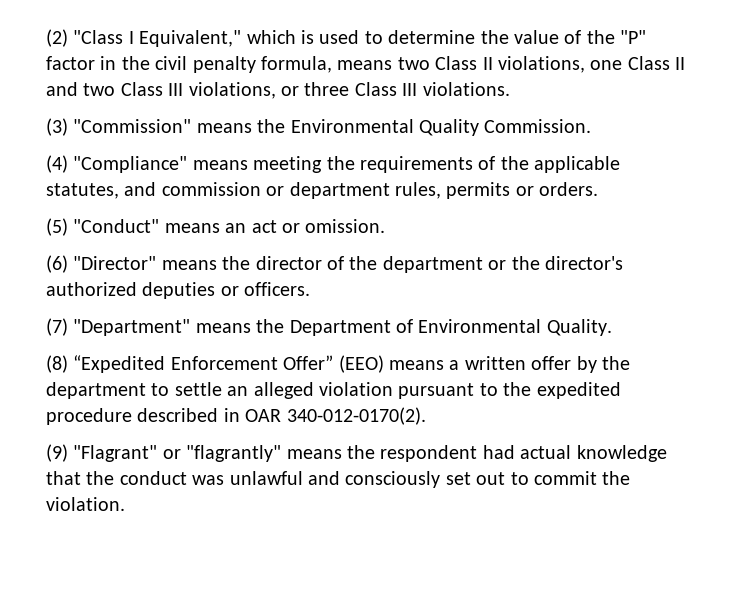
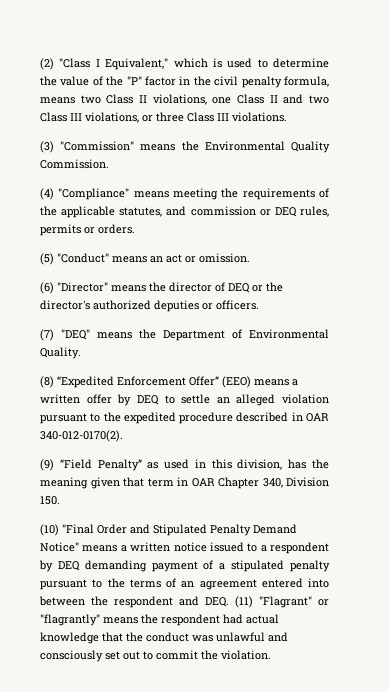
- (4) "Compliance" means meeting the requirements of the applicable statutes, and commission or department rules, permits or orders.
+ (4) "Compliance" means meeting the requirements of the applicable statutes, and commission or DEQ rules, permits or orders.
- (6) "Director" means the director of the department or the director's authorized deputies or officers.
+ (6) "Director" means the director of DEQ or the director's authorized deputies or officers.
- (7) "Department" means the Department of Environmental Quality.
+ (7) "DEQ" means the Department of Environmental Quality.
- (8) “Expedited Enforcement Offer” (EEO) means a written offer by the department to settle an alleged violation pursuant to the expedited procedure described in OAR 340-012-0170(2).
+ (8) “Expedited Enforcement Offer” (EEO) means a written offer by DEQ to settle an alleged violation pursuant to the expedited procedure described in OAR 340-012-0170(2).
- (9) "Flagrant" or "flagrantly" means the respondent had actual knowledge that the conduct was unlawful and consciously set out to commit the violation.
+ (9) “Field Penalty” as used in this division, has the meaning given that term in OAR Chapter 340, Division 150.
+ (10) "Final Order and Stipulated Penalty Demand Notice" means a written notice issued to a respondent by DEQ demanding payment of a stipulated penalty pursuant to the terms of an agreement entered into between the respondent and DEQ. (11) "Flagrant" or "flagrantly" means the respondent had actual knowledge that the conduct was unlawful and consciously set out to commit the violation.

